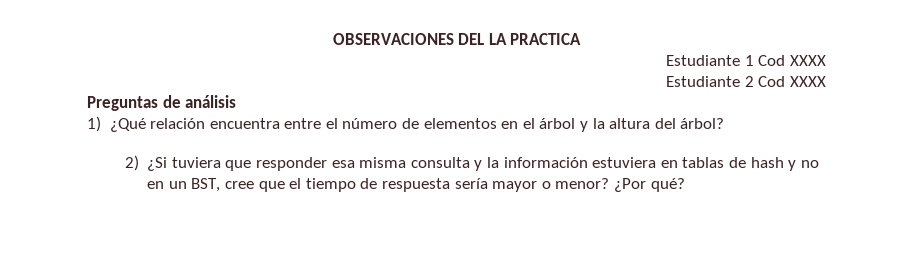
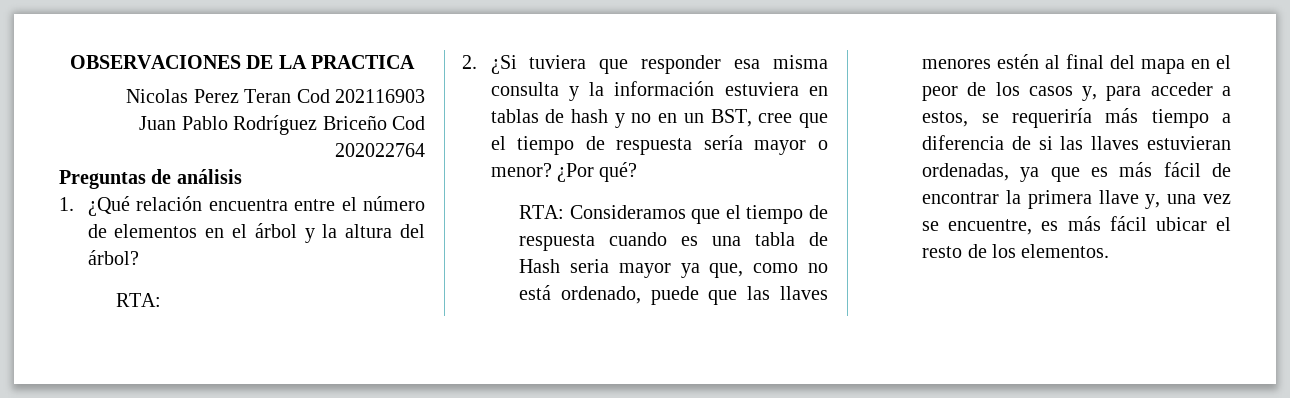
- OBSERVACIONES DEL LA PRACTICA
+ OBSERVACIONES DE LA PRACTICA
- Estudiante 1 Cod XXXX
- Estudiante 2 Cod XXXX
+ Nicolas Perez Teran Cod 202116903
+ Juan Pablo Rodríguez Briceño Cod 202022764
- 1) ¿Qué relación encuentra entre el número de elementos en el árbol y la altura del árbol?
- 2) ¿Si tuviera que responder esa misma consulta y la información estuviera en tablas de hash y no en un BST, cree que el tiempo de respuesta sería mayor o menor?
+ 1. ¿Qué relación encuentra entre el número de elementos en el árbol y la altura del árbol?
+ RTA:
+ 2. ¿Si tuviera que responder esa misma consulta y la información estuviera en tablas de hash y no en un BST, cree que el tiempo de respuesta sería mayor o menor?
+ RTA: Consideramos que el tiempo de respuesta cuando es una tabla de Hash seria mayor ya que, como no está ordenado, puede que las llaves menores estén al final del mapa en el peor de los casos y, para acceder a estos, se requeriría más tiempo a diferencia de si las llaves estuvieran ordenadas, ya que es más fácil de encontrar la primera llave y, una vez se encuentre, es más fácil ubicar el resto de los elementos.

